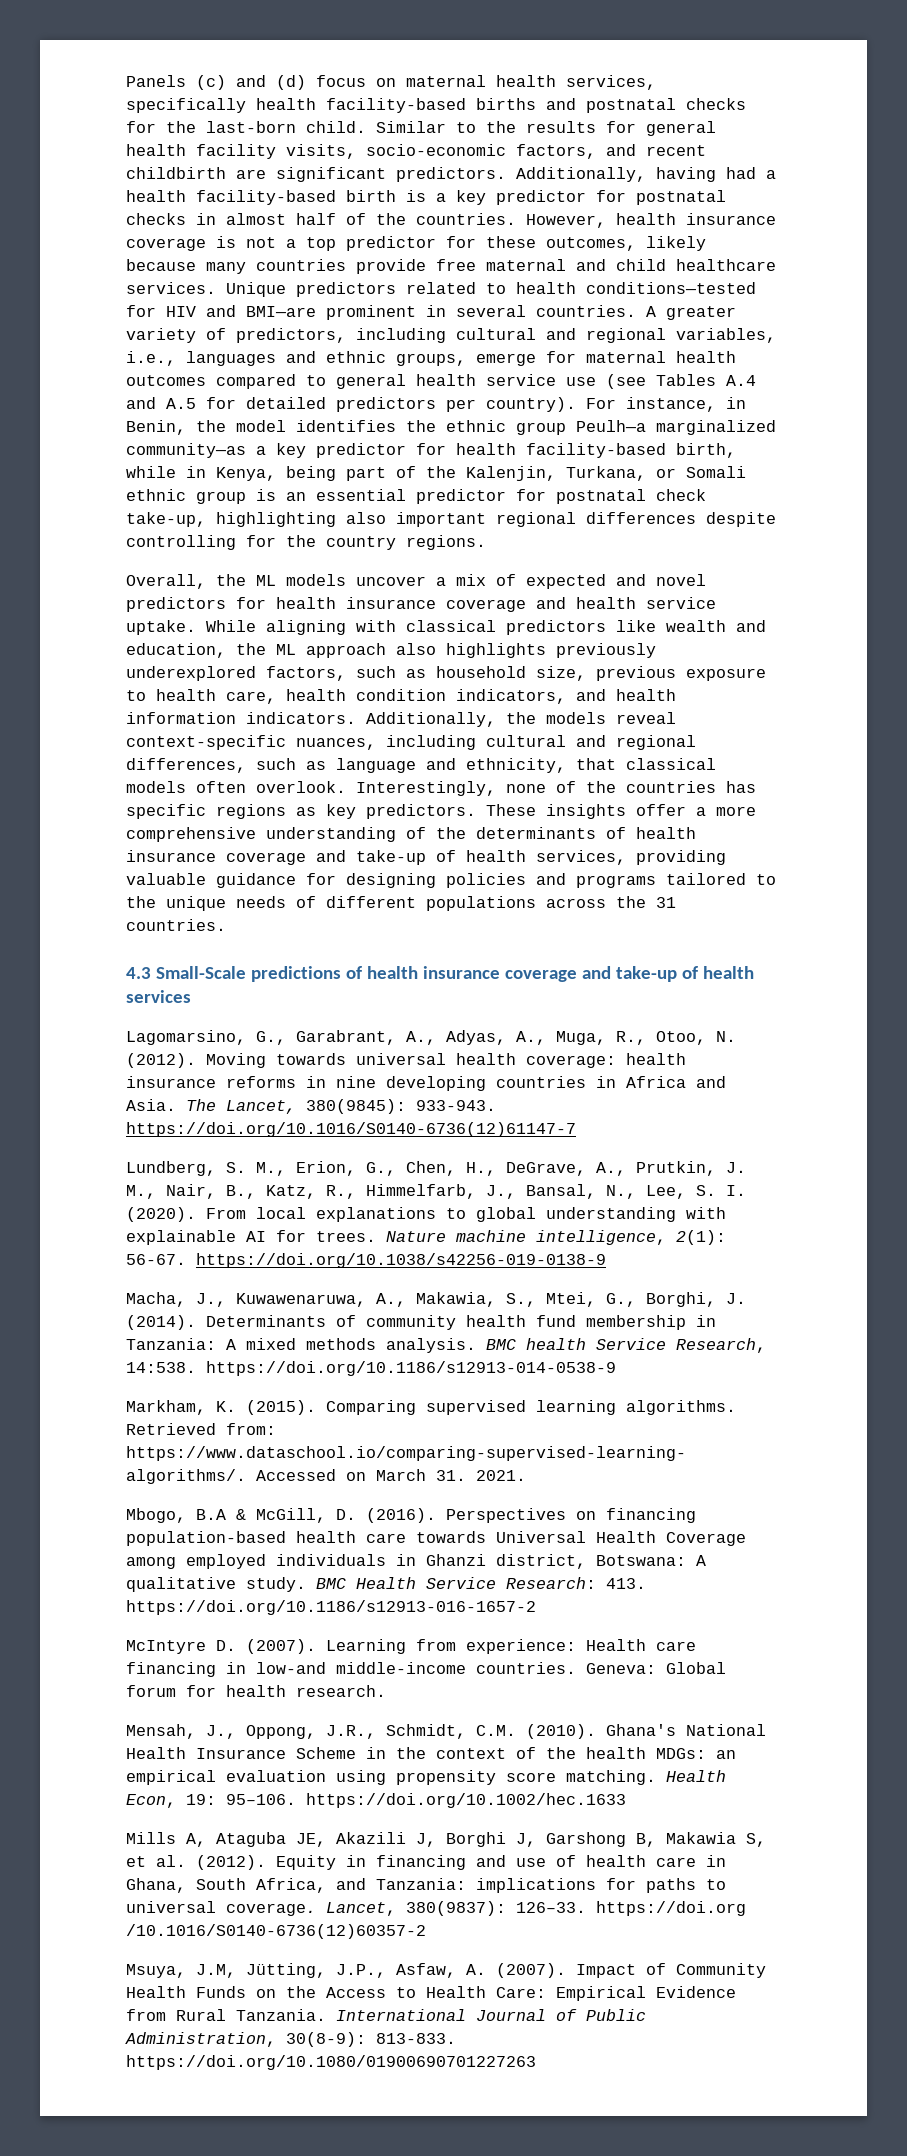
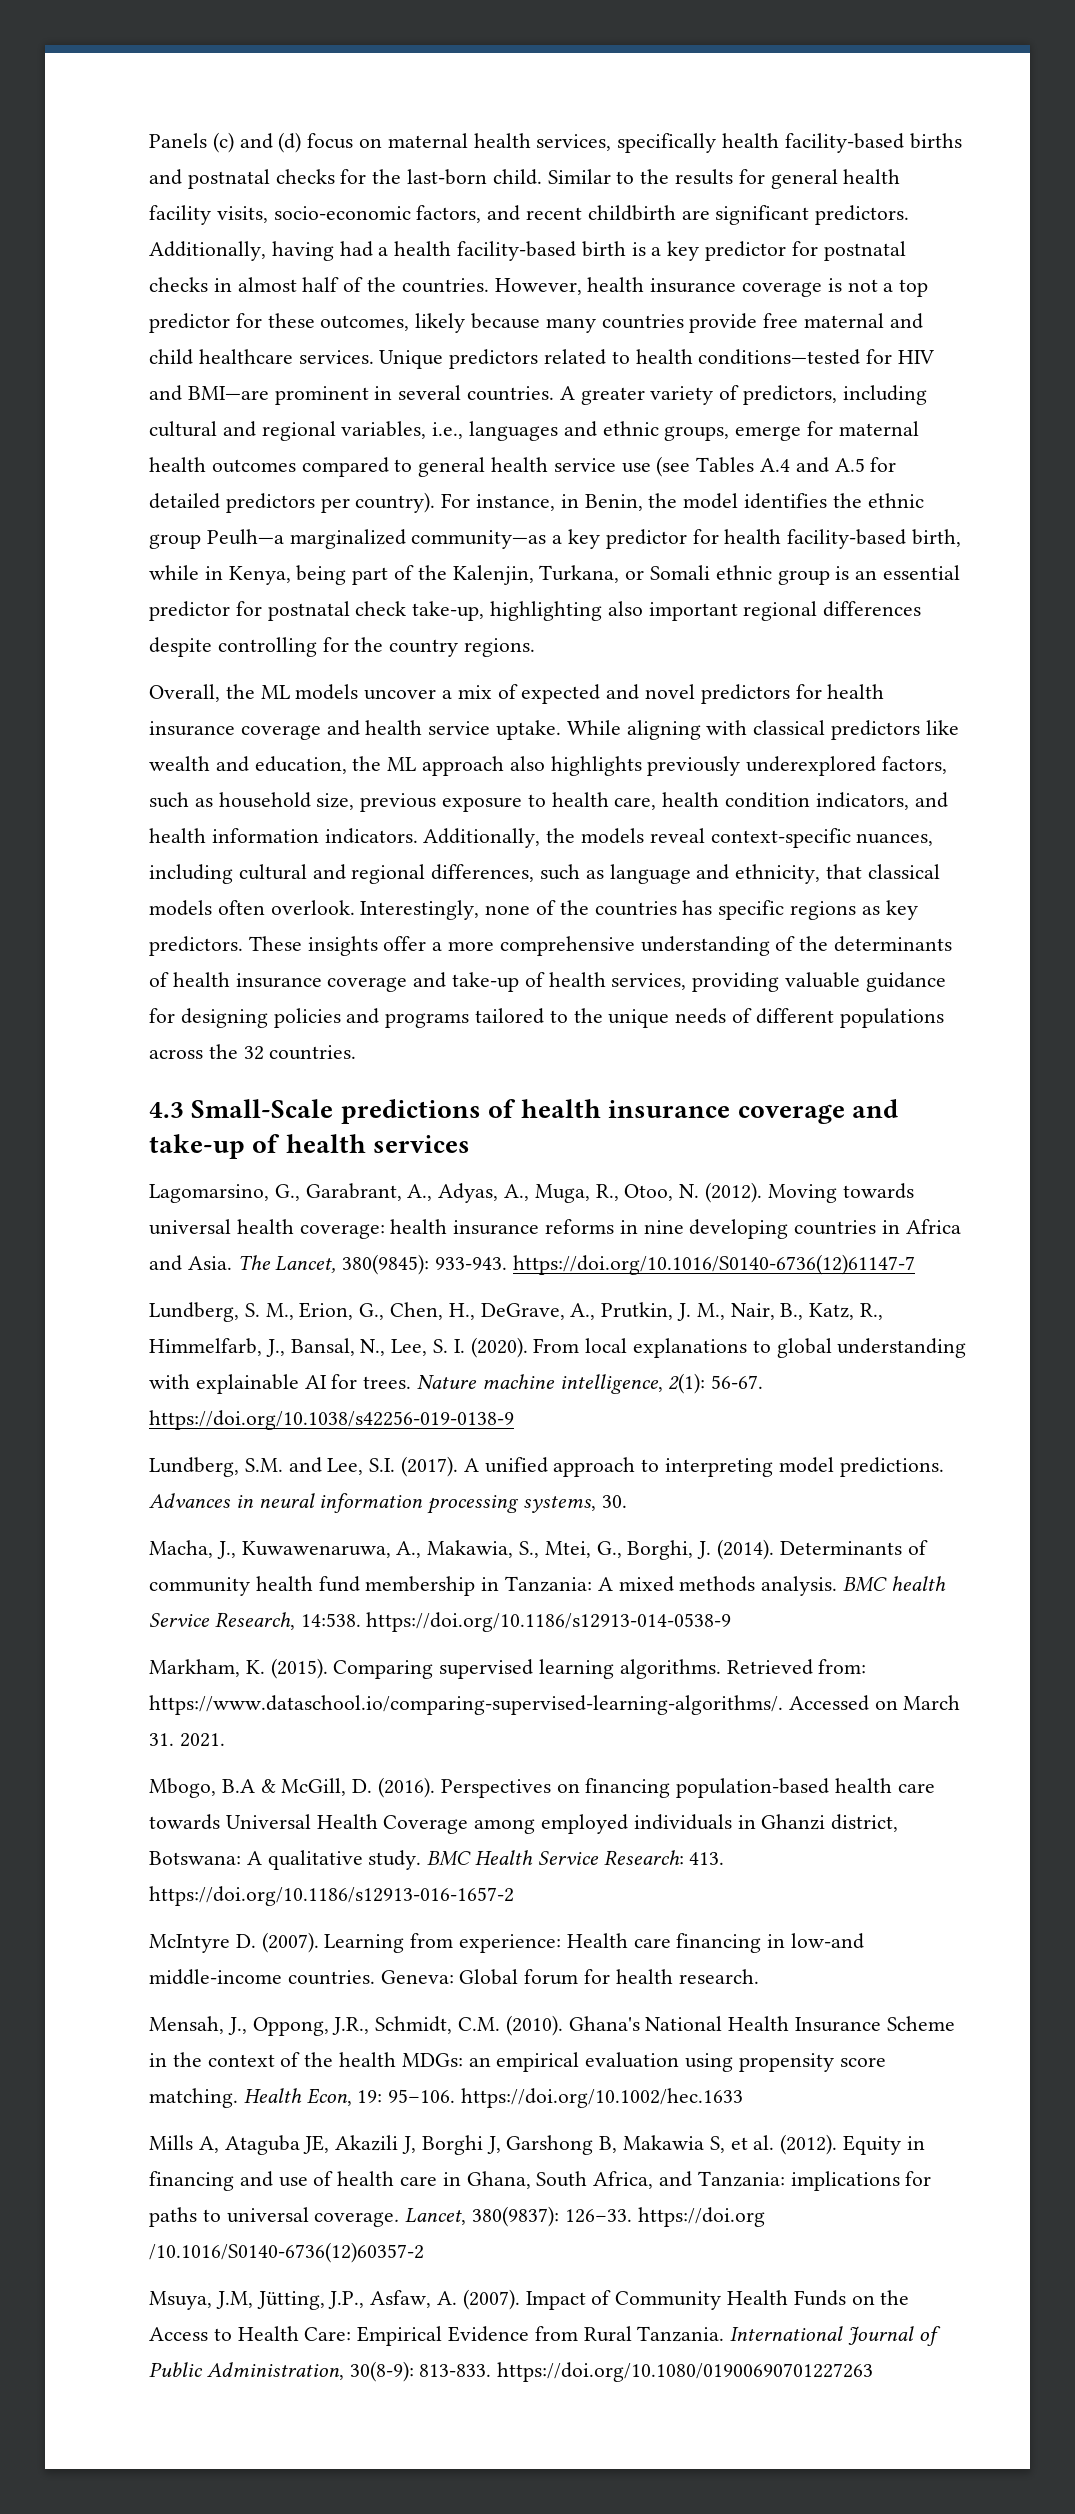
- These insights offer a more comprehensive understanding of the determinants of health insurance coverage and take-up of health services, providing valuable guidance for designing policies and programs tailored to the unique needs of different populations across the 31 countries.
+ These insights offer a more comprehensive understanding of the determinants of health insurance coverage and take-up of health services, providing valuable guidance for designing policies and programs tailored to the unique needs of different populations across the 32 countries.
+ Lundberg, S.M. and Lee, S.I. (2017). A unified approach to interpreting model predictions. Advances in neural information processing systems, 30.

